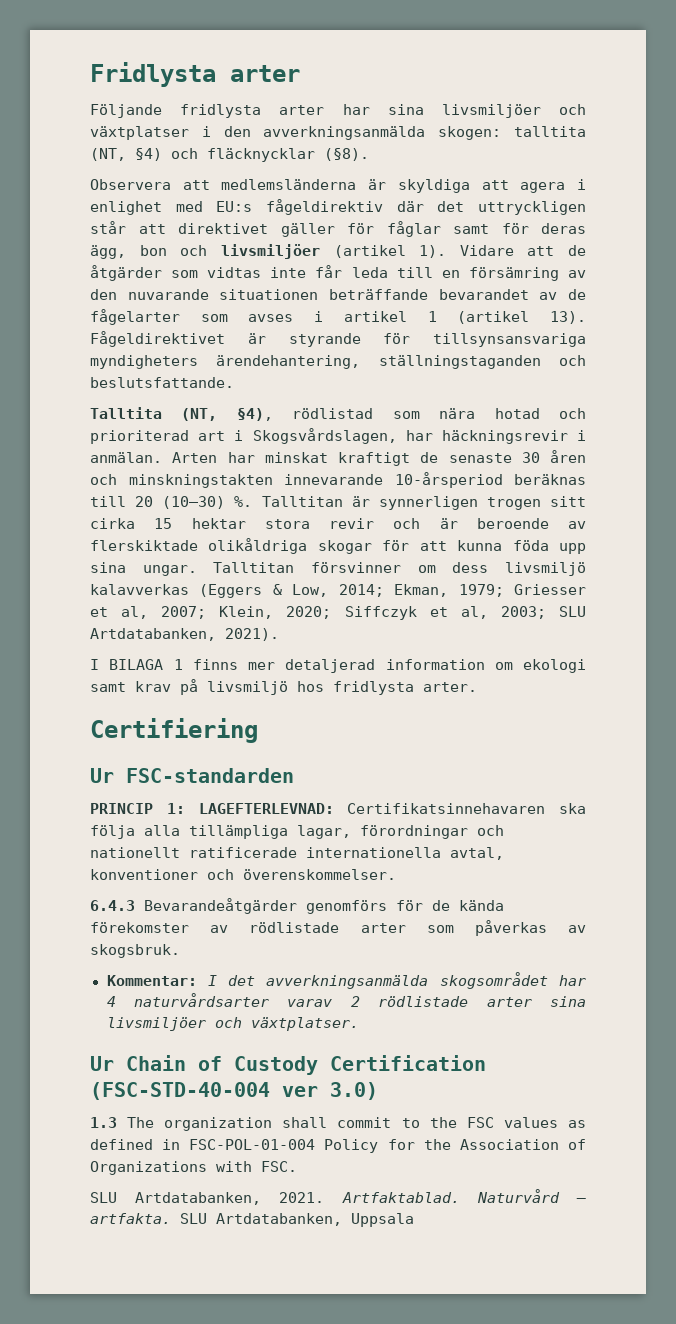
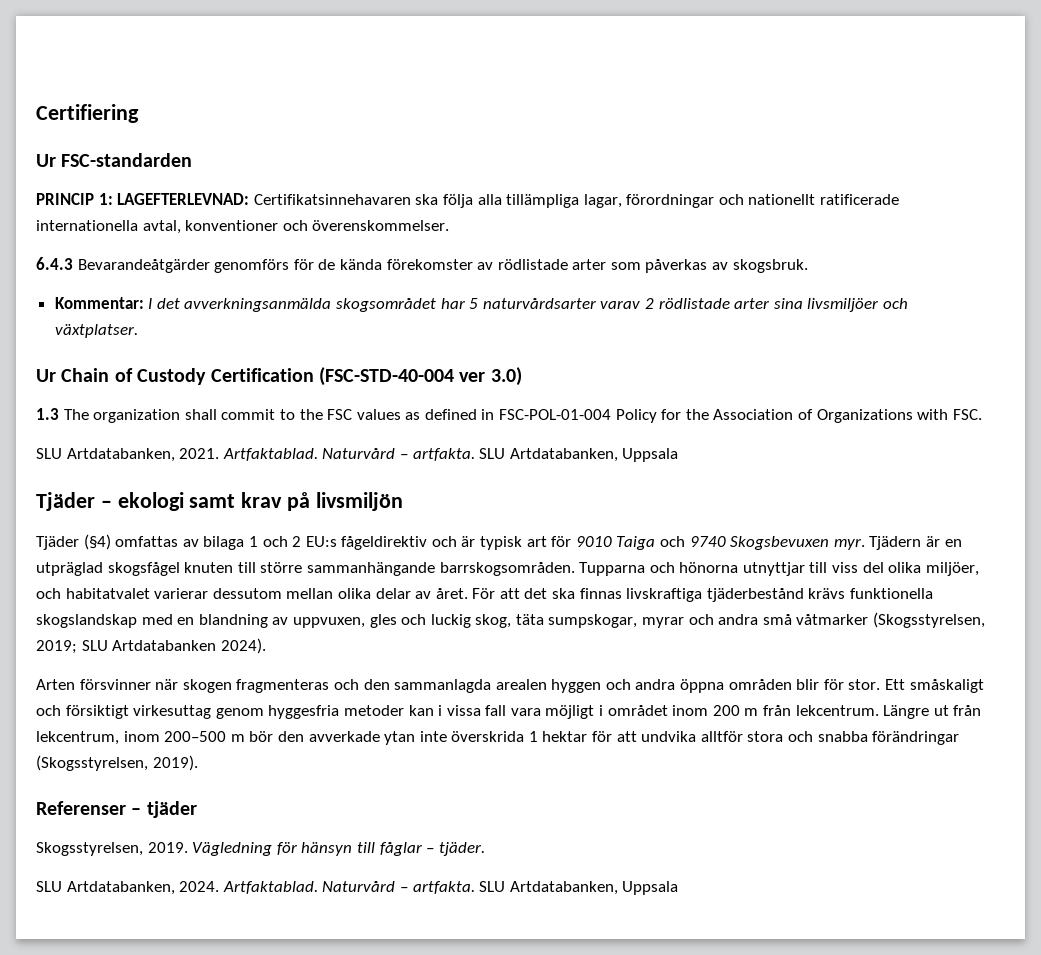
- Fridlysta arter
- Följande fridlysta arter har sina livsmiljöer och växtplatser i den avverkningsanmälda skogen: talltita (NT, §4) och fläcknycklar (§8).
- Observera att medlemsländerna är skyldiga att agera i enlighet med EU:s fågeldirektiv där det uttryckligen står att direktivet gäller för fåglar samt för deras ägg, bon och livsmiljöer (artikel 1). Vidare att de åtgärder som vidtas inte får leda till en försämring av den nuvarande situationen beträffande bevarandet av de fågelarter som avses i artikel 1 (artikel 13). Fågeldirektivet är styrande för tillsynsansvariga myndigheters ärendehantering, ställningstaganden och beslutsfattande.
- Talltita (NT, §4), rödlistad som nära hotad och prioriterad art i Skogsvårdslagen, har häckningsrevir i anmälan. Arten har minskat kraftigt de senaste 30 åren och minskningstakten innevarande 10-årsperiod beräknas till 20 (10–30) %. Talltitan är synnerligen trogen sitt cirka 15 hektar stora revir och är beroende av flerskiktade olikåldriga skogar för att kunna föda upp sina ungar. Talltitan försvinner om dess livsmiljö kalavverkas (Eggers & Low, 2014; Ekman, 1979; Griesser et al, 2007; Klein, 2020; Siffczyk et al, 2003; SLU Artdatabanken, 2021).
- I BILAGA 1 finns mer detaljerad information om ekologi samt krav på livsmiljö hos fridlysta arter.
- Kommentar: I det avverkningsanmälda skogsområdet har 4 naturvårdsarter varav 2 rödlistade arter sina livsmiljöer och växtplatser.
+ Kommentar: I det avverkningsanmälda skogsområdet har 5 naturvårdsarter varav 2 rödlistade arter sina livsmiljöer och växtplatser.
+ Tjäder – ekologi samt krav på livsmiljön
+ Tjäder (§4) omfattas av bilaga 1 och 2 EU:s fågeldirektiv och är typisk art för 9010 Taiga och 9740 Skogsbevuxen myr. Tjädern är en utpräglad skogsfågel knuten till större sammanhängande barrskogsområden. Tupparna och hönorna utnyttjar till viss del olika miljöer, och habitatvalet varierar dessutom mellan olika delar av året. För att det ska finnas livskraftiga tjäderbestånd krävs funktionella skogslandskap med en blandning av uppvuxen, gles och luckig skog, täta sumpskogar, myrar och andra små våtmarker (Skogsstyrelsen, 2019; SLU Artdatabanken 2024).
+ Arten försvinner när skogen fragmenteras och den sammanlagda arealen hyggen och andra öppna områden blir för stor. Ett småskaligt och försiktigt virkesuttag genom hyggesfria metoder kan i vissa fall vara möjligt i området inom 200 m från lekcentrum. Längre ut från lekcentrum, inom 200–500 m bör den avverkade ytan inte överskrida 1 hektar för att undvika alltför stora och snabba förändringar (Skogsstyrelsen, 2019).
+ Referenser – tjäder
+ Skogsstyrelsen, 2019. Vägledning för hänsyn till fåglar – tjäder.
+ SLU Artdatabanken, 2024. Artfaktablad. Naturvård – artfakta. SLU Artdatabanken, Uppsala

